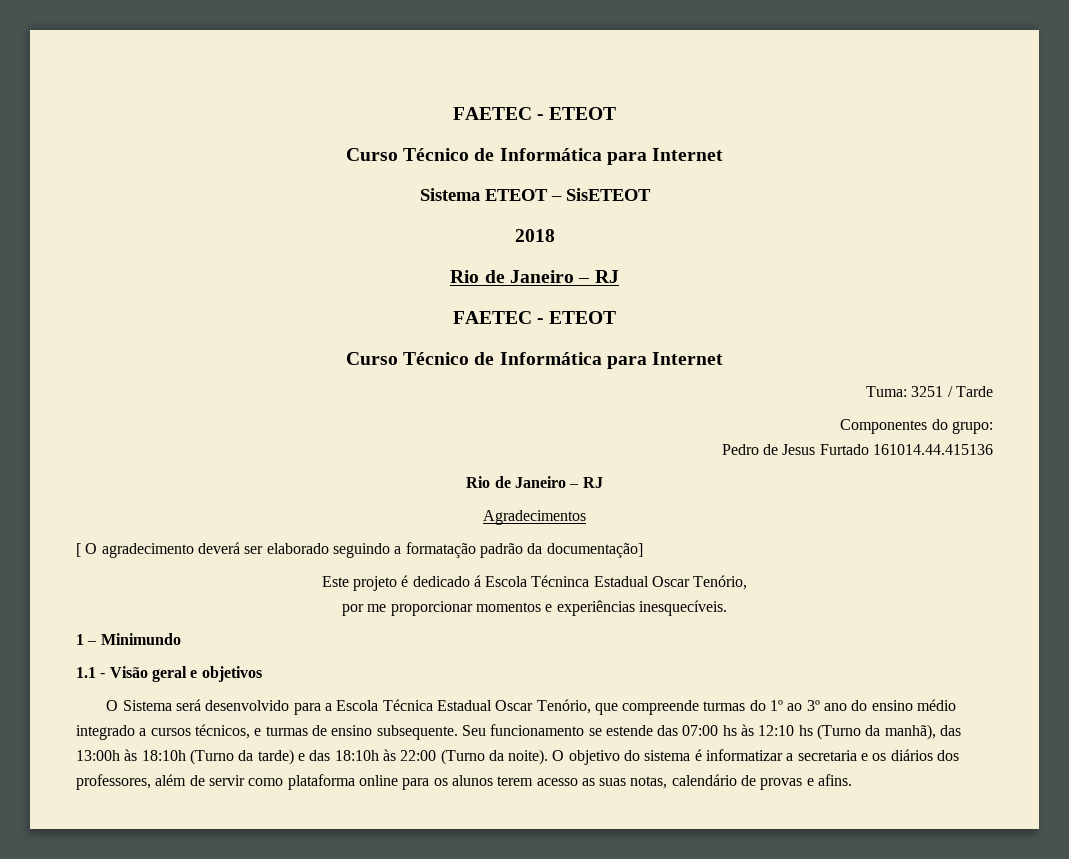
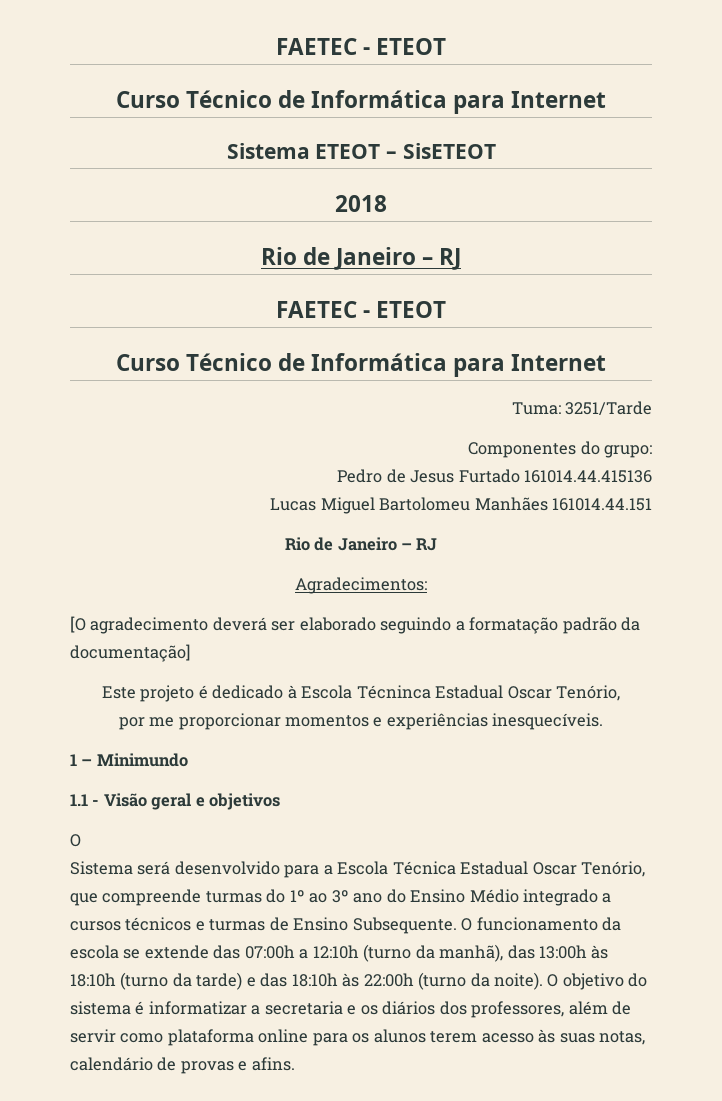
- Tuma: 3251 / Tarde
+ Tuma: 3251/Tarde
  Pedro de Jesus Furtado 161014.44.415136
+ Lucas Miguel Bartolomeu Manhães 161014.44.151
  Rio de Janeiro – RJ
- Agradecimentos
- [ O agradecimento deverá ser elaborado seguindo a formatação padrão da documentação]
+ Agradecimentos:
+ [O agradecimento deverá ser elaborado seguindo a formatação padrão da documentação]
- Este projeto é dedicado á Escola Técninca Estadual Oscar Tenório,
+ Este projeto é dedicado à Escola Técninca Estadual Oscar Tenório,
  1.1 - Visão geral e objetivos
- O Sistema será desenvolvido para a Escola Técnica Estadual Oscar Tenório, que compreende turmas do 1º ao 3º ano do ensino médio integrado a cursos técnicos, e turmas de ensino subsequente. Seu funcionamento se estende das 07:00 hs às 12:10 hs (Turno da manhã), das 13:00h às 18:10h (Turno da tarde) e das 18:10h às 22:00 (Turno da noite).
+ O
+ Sistema será desenvolvido para a Escola Técnica Estadual Oscar Tenório, que compreende turmas do 1º ao 3º ano do Ensino Médio integrado a cursos técnicos e turmas de Ensino Subsequente. O funcionamento da escola se extende das 07:00h a 12:10h (turno da manhã), das 13:00h às 18:10h (turno da tarde) e das 18:10h às 22:00h (turno da noite).
- O objetivo do sistema é informatizar a secretaria e os diários dos professores, além de servir como plataforma online para os alunos terem acesso as suas notas, calendário de provas e afins.
+ O objetivo do sistema é informatizar a secretaria e os diários dos professores, além de servir como plataforma online para os alunos terem acesso às suas notas, calendário de provas e afins.

